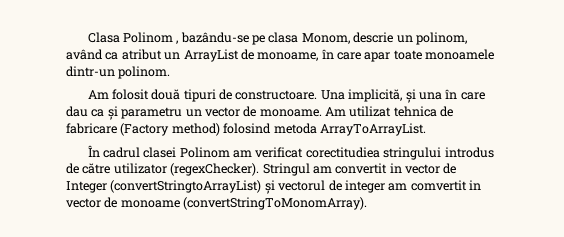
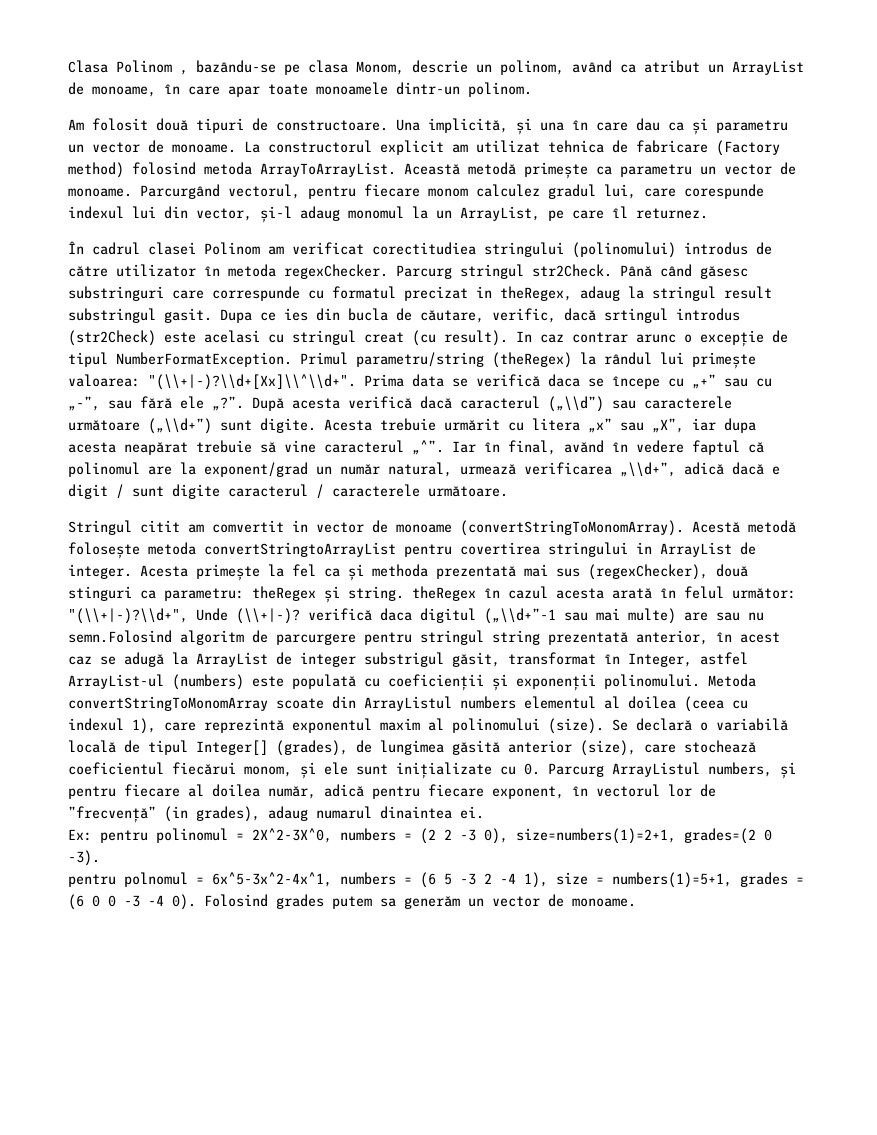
- Am utilizat tehnica de fabricare (Factory method) folosind metoda ArrayToArrayList.
+ La constructorul explicit am utilizat tehnica de fabricare (Factory method) folosind metoda ArrayToArrayList. Această metodă primește ca parametru un vector de monoame. Parcurgând vectorul, pentru fiecare monom calculez gradul lui, care corespunde indexul lui din vector, și-l adaug monomul la un ArrayList, pe care îl returnez.
- În cadrul clasei Polinom am verificat corectitudiea stringului introdus de către utilizator (regexChecker). Stringul am convertit in vector de Integer (convertStringtoArrayList) și vectorul de integer am comvertit in vector de monoame (convertStringToMonomArray).
+ În cadrul clasei Polinom am verificat corectitudiea stringului (polinomului) introdus de către utilizator în metoda regexChecker. Parcurg stringul str2Check. Până când găsesc substringuri care correspunde cu formatul precizat in theRegex, adaug la stringul result substringul gasit. Dupa ce ies din bucla de căutare, verific, dacă srtingul introdus (str2Check) este acelasi cu stringul creat (cu result). In caz contrar arunc o excepție de tipul NumberFormatException. Primul parametru/string (theRegex) la rândul lui primește valoarea: "(\\+|-)?\\d+[Xx]\\^\\d+". Prima data se verifică daca se începe cu „+” sau cu „-”, sau fără ele „?”. După acesta verifică dacă caracterul („\\d”) sau caracterele următoare („\\d+”) sunt digite. Acesta trebuie urmărit cu litera „x” sau „X”, iar dupa acesta neapărat trebuie să vine caracterul „^”. Iar în final, avănd în vedere faptul că polinomul are la exponent/grad un număr natural, urmează verificarea „\\d+”, adică dacă e digit / sunt digite caracterul / caracterele următoare.
+ Stringul citit am comvertit in vector de monoame (convertStringToMonomArray).
+ Acestă metodă folosește metoda convertStringtoArrayList pentru covertirea stringului in ArrayList de integer. Acesta primește la fel ca și methoda prezentată mai sus (regexChecker), două stinguri ca parametru: theRegex și string. theRegex în cazul acesta arată în felul următor: "(\\+|-)?\\d+", Unde (\\+|-)? verifică daca digitul („\\d+”-1 sau mai multe) are sau nu semn.Folosind algoritm de parcurgere pentru stringul string prezentată anterior, în acest caz se adugă la ArrayList de integer substrigul găsit, transformat în Integer, astfel ArrayList-ul (numbers) este populată cu coeficienții și exponenții polinomului. Metoda convertStringToMonomArray scoate din ArrayListul numbers elementul al doilea (ceea cu indexul 1), care reprezintă exponentul maxim al polinomului (size). Se declară o variabilă locală de tipul Integer[] (grades), de lungimea găsită anterior (size), care stochează coeficientul fiecărui monom, și ele sunt inițializate cu 0. Parcurg ArrayListul numbers, și pentru fiecare al doilea număr, adică pentru fiecare exponent, în vectorul lor de ”frecvență” (in grades), adaug numarul dinaintea ei.
+ Ex: pentru polinomul = 2X^2-3X^0, numbers = (2 2 -3 0), size=numbers(1)=2+1, grades=(2 0 -3).
+ pentru polnomul = 6x^5-3x^2-4x^1, numbers = (6 5 -3 2 -4 1), size = numbers(1)=5+1, grades = (6 0 0 -3 -4 0). Folosind grades putem sa generăm un vector de monoame.

